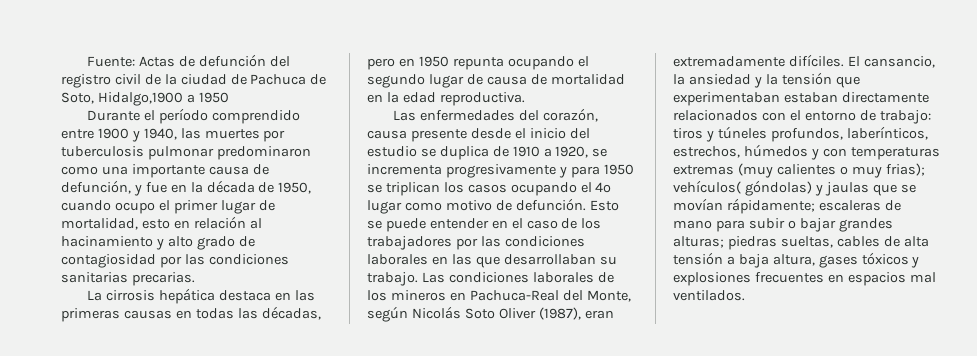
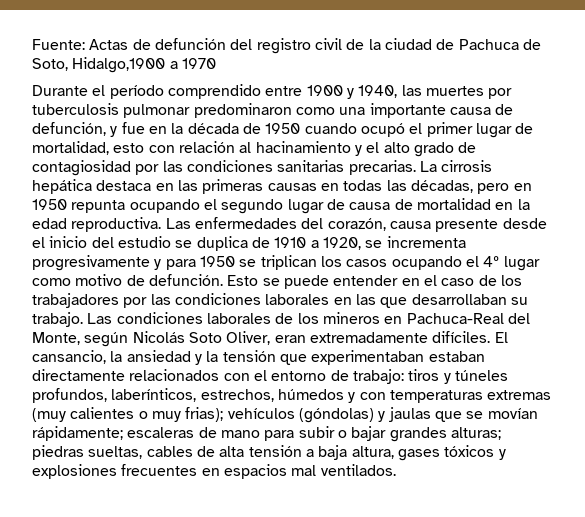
- Fuente: Actas de defunción del registro civil de la ciudad de Pachuca de Soto, Hidalgo,1900 a 1950
+ Fuente: Actas de defunción del registro civil de la ciudad de Pachuca de Soto, Hidalgo,1900 a 1970
- Durante el período comprendido entre 1900 y 1940, las muertes por tuberculosis pulmonar predominaron como una importante causa de defunción, y fue en la década de 1950, cuando ocupo el primer lugar de mortalidad, esto en relación al hacinamiento y alto grado de contagiosidad por las condiciones sanitarias precarias.
- La cirrosis hepática destaca en las primeras causas en todas las décadas, pero en 1950 repunta ocupando el segundo lugar de causa de mortalidad en la edad reproductiva.
- Las enfermedades del corazón, causa presente desde el inicio del estudio se duplica de 1910 a 1920, se incrementa progresivamente y para 1950 se triplican los casos ocupando el 4º lugar como motivo de defunción.
+ Durante el período comprendido entre 1900 y 1940, las muertes por tuberculosis pulmonar predominaron como una importante causa de defunción, y fue en la década de 1950 cuando ocupó el primer lugar de mortalidad, esto con relación al hacinamiento y el alto grado de contagiosidad por las condiciones sanitarias precarias. La cirrosis hepática destaca en las primeras causas en todas las décadas, pero en 1950 repunta ocupando el segundo lugar de causa de mortalidad en la edad reproductiva. Las enfermedades del corazón, causa presente desde el inicio del estudio se duplica de 1910 a 1920, se incrementa progresivamente y para 1950 se triplican los casos ocupando el 4º lugar como motivo de defunción.
- Las condiciones laborales de los mineros en Pachuca-Real del Monte, según Nicolás Soto Oliver (1987), eran extremadamente difíciles.
+ Las condiciones laborales de los mineros en Pachuca-Real del Monte, según Nicolás Soto Oliver, eran extremadamente difíciles.
- vehículos( góndolas) y jaulas que se movían rápidamente;
+ vehículos (góndolas) y jaulas que se movían rápidamente;

